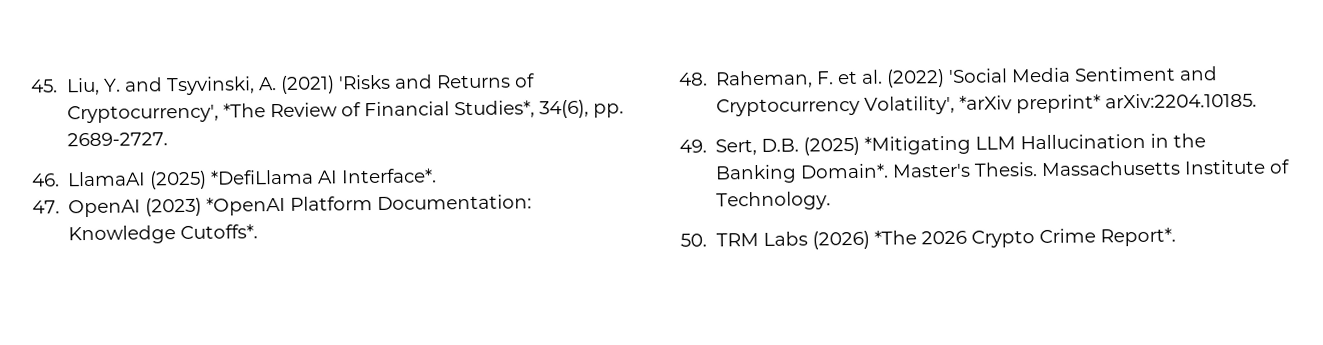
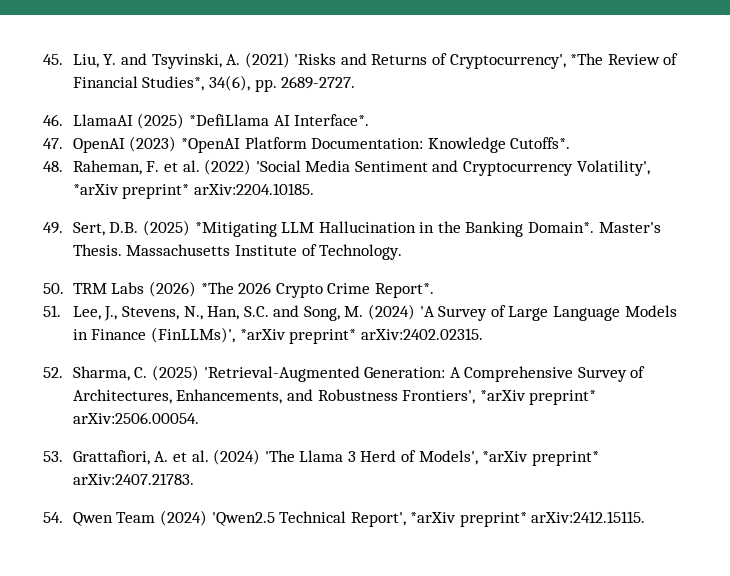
+ 51. Lee, J., Stevens, N., Han, S.C. and Song, M. (2024) 'A Survey of Large Language Models in Finance (FinLLMs)', *arXiv preprint* arXiv:2402.02315.
+ 52. Sharma, C. (2025) 'Retrieval-Augmented Generation: A Comprehensive Survey of Architectures, Enhancements, and Robustness Frontiers', *arXiv preprint* arXiv:2506.00054.
+ 53. Grattafiori, A. et al. (2024) 'The Llama 3 Herd of Models', *arXiv preprint* arXiv:2407.21783.
+ 54. Qwen Team (2024) 'Qwen2.5 Technical Report', *arXiv preprint* arXiv:2412.15115.

